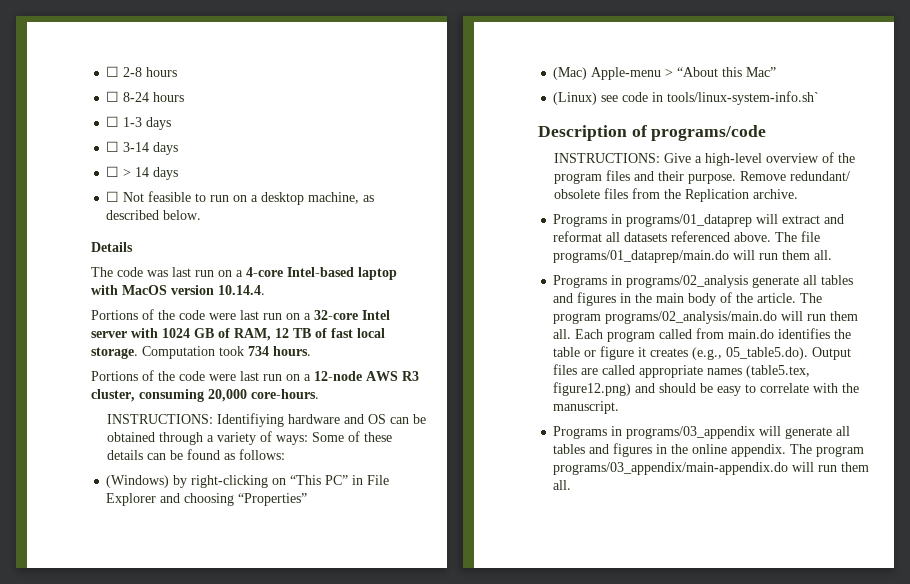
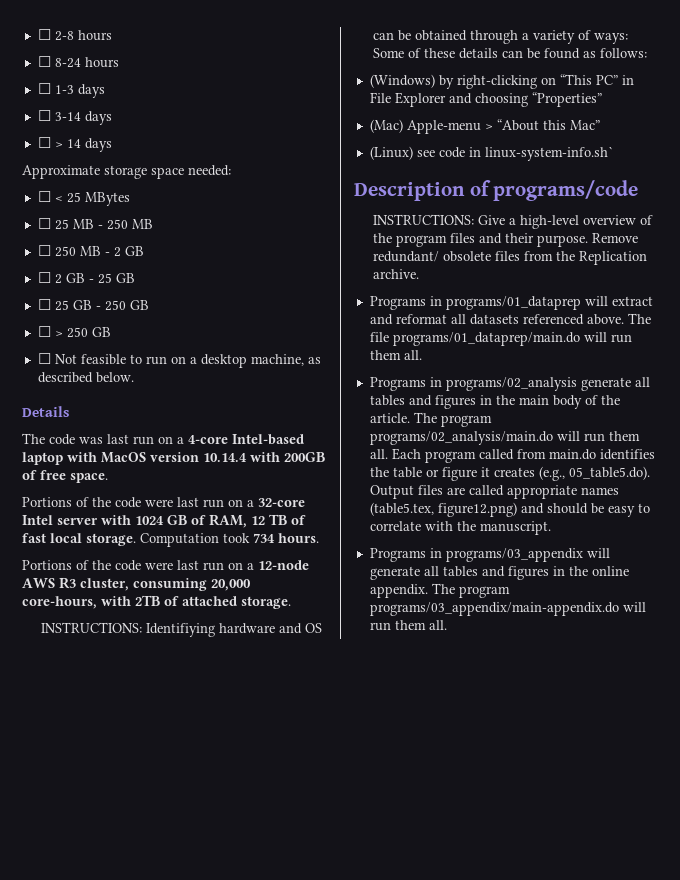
+ Approximate storage space needed:
+ ☐ < 25 MBytes
+ ☐ 25 MB - 250 MB
+ ☐ 250 MB - 2 GB
+ ☐ 2 GB - 25 GB
+ ☐ 25 GB - 250 GB
+ ☐ > 250 GB
- The code was last run on a 4-core Intel-based laptop with MacOS version 10.14.4.
+ The code was last run on a 4-core Intel-based laptop with MacOS version 10.14.4 with 200GB of free space.
- Portions of the code were last run on a 12-node AWS R3 cluster, consuming 20,000 core-hours.
+ Portions of the code were last run on a 12-node AWS R3 cluster, consuming 20,000 core-hours, with 2TB of attached storage.
- (Linux) see code in tools/linux-system-info.sh`
+ (Linux) see code in linux-system-info.sh`

